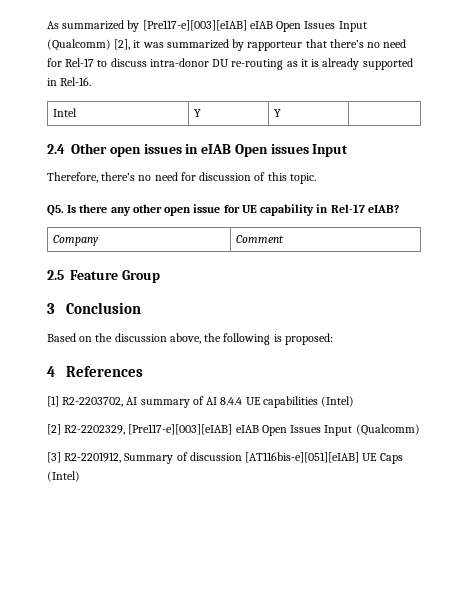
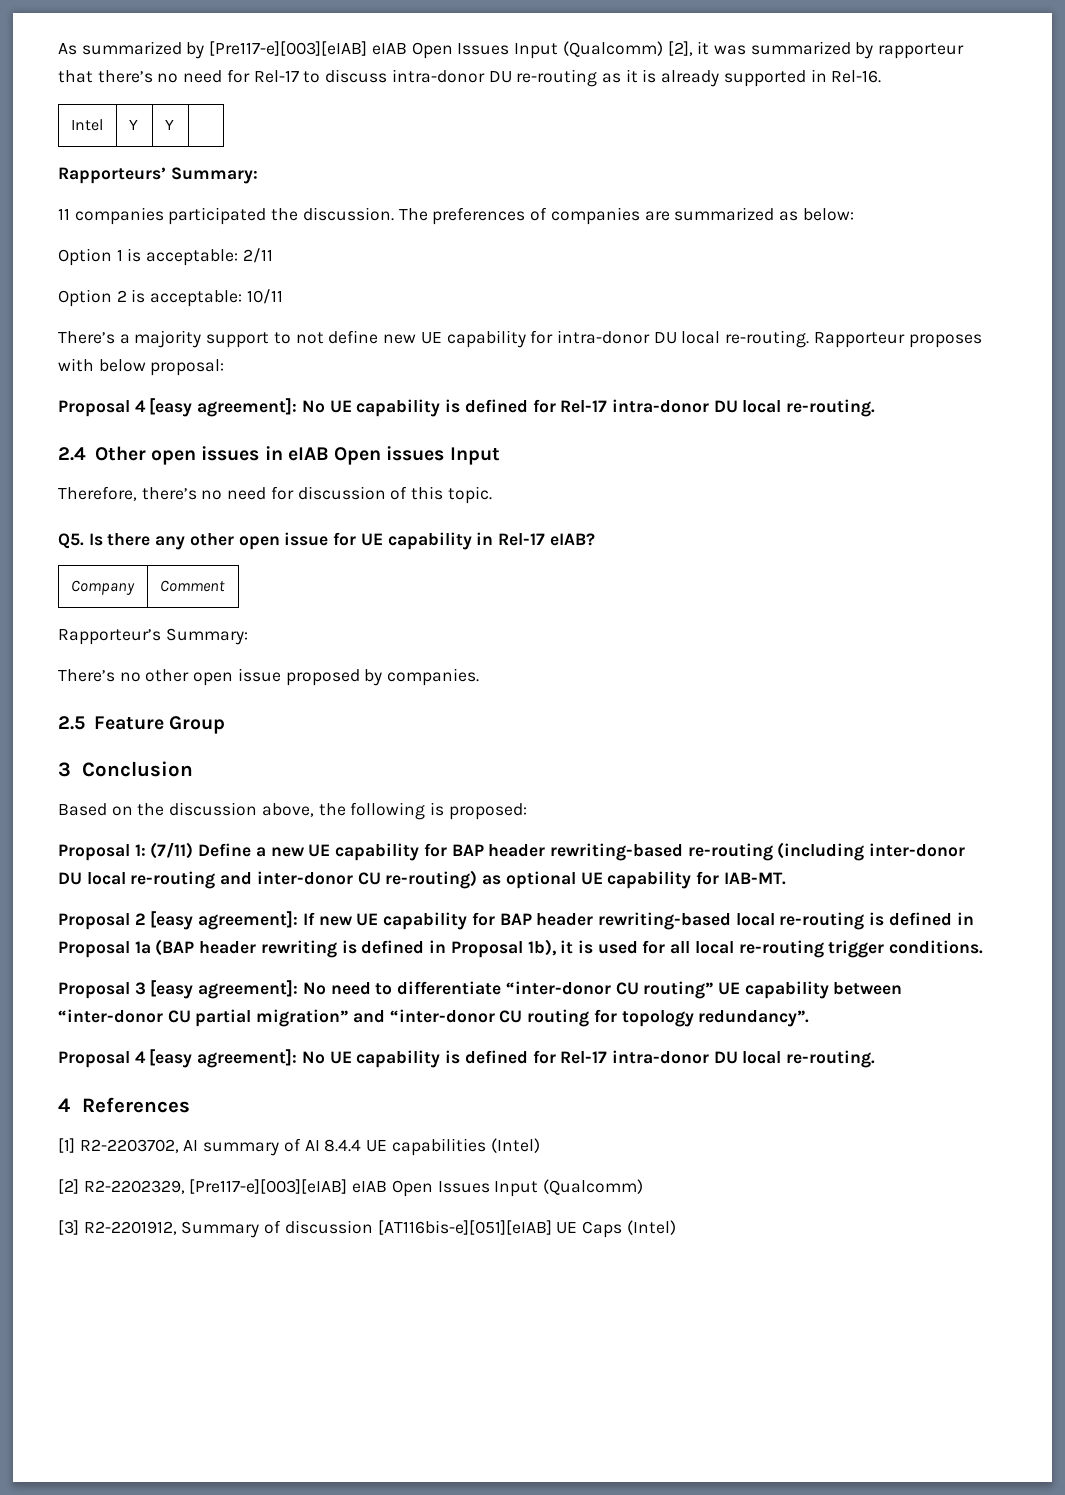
+ Rapporteurs’ Summary:
+ 11 companies participated the discussion. The preferences of companies are summarized as below:
+ Option 1 is acceptable: 2/11
+ Option 2 is acceptable: 10/11
+ There’s a majority support to not define new UE capability for intra-donor DU local re-routing. Rapporteur proposes with below proposal:
+ Proposal 4 [easy agreement]: No UE capability is defined for Rel-17 intra-donor DU local re-routing.
+ Rapporteur’s Summary:
+ There’s no other open issue proposed by companies.
+ Proposal 1: (7/11) Define a new UE capability for BAP header rewriting-based re-routing (including inter-donor DU local re-routing and inter-donor CU re-routing) as optional UE capability for IAB-MT.
+ Proposal 2 [easy agreement]: If new UE capability for BAP header rewriting-based local re-routing is defined in Proposal 1a (BAP header rewriting is defined in Proposal 1b), it is used for all local re-routing trigger conditions.
+ Proposal 3 [easy agreement]: No need to differentiate “inter-donor CU routing” UE capability between “inter-donor CU partial migration” and “inter-donor CU routing for topology redundancy”.
+ Proposal 4 [easy agreement]: No UE capability is defined for Rel-17 intra-donor DU local re-routing.

